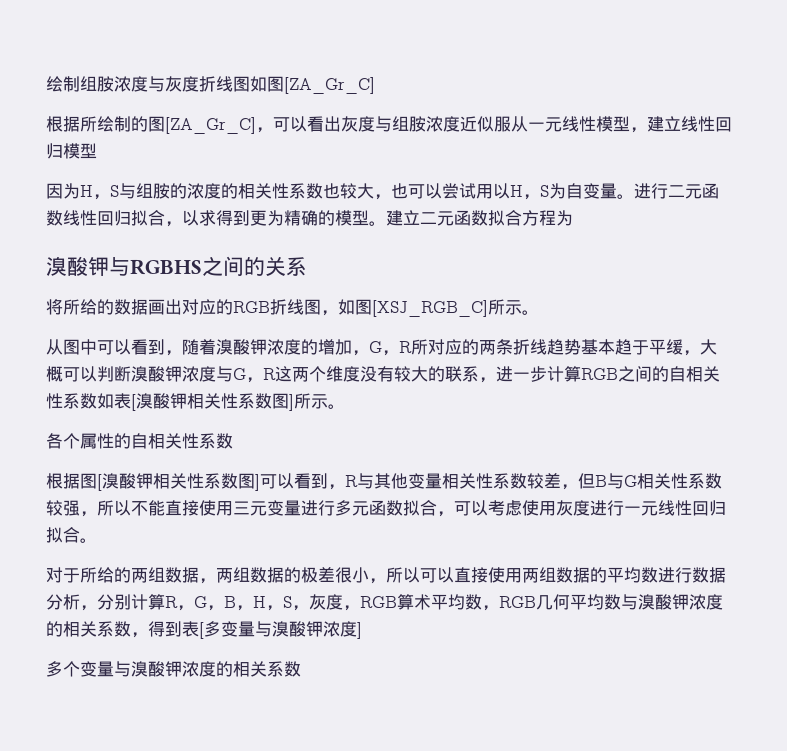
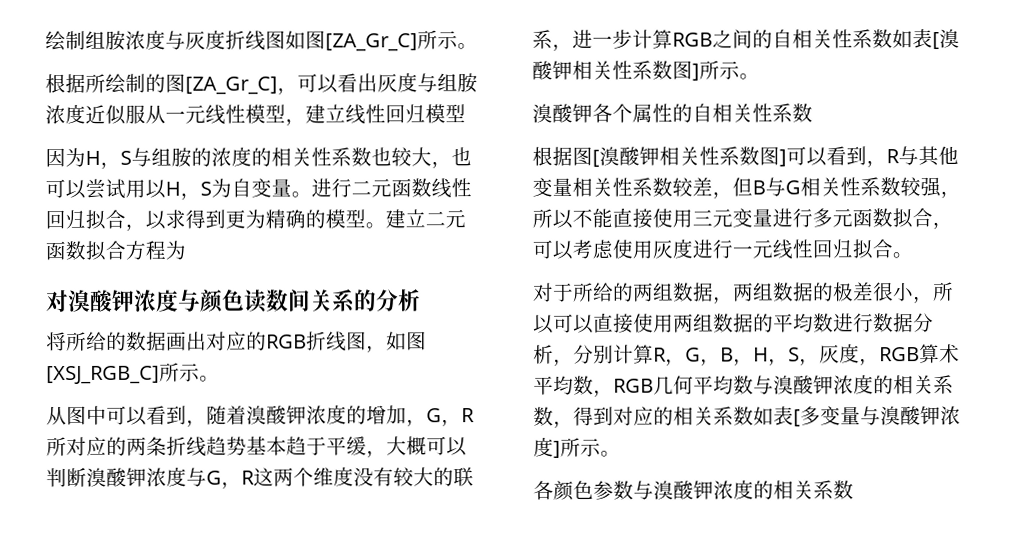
- 绘制组胺浓度与灰度折线图如图[ZA_Gr_C]
+ 绘制组胺浓度与灰度折线图如图[ZA_Gr_C]所示。
- 溴酸钾与RGBHS之间的关系
+ 对溴酸钾浓度与颜色读数间关系的分析
- 各个属性的自相关性系数
+ 溴酸钾各个属性的自相关性系数
- 对于所给的两组数据，两组数据的极差很小，所以可以直接使用两组数据的平均数进行数据分析，分别计算R，G，B，H，S，灰度，RGB算术平均数，RGB几何平均数与溴酸钾浓度的相关系数，得到表[多变量与溴酸钾浓度]
- 多个变量与溴酸钾浓度的相关系数
+ 对于所给的两组数据，两组数据的极差很小，所以可以直接使用两组数据的平均数进行数据分析，分别计算R，G，B，H，S，灰度，RGB算术平均数，RGB几何平均数与溴酸钾浓度的相关系数，得到对应的相关系数如表[多变量与溴酸钾浓度]所示。
+ 各颜色参数与溴酸钾浓度的相关系数

